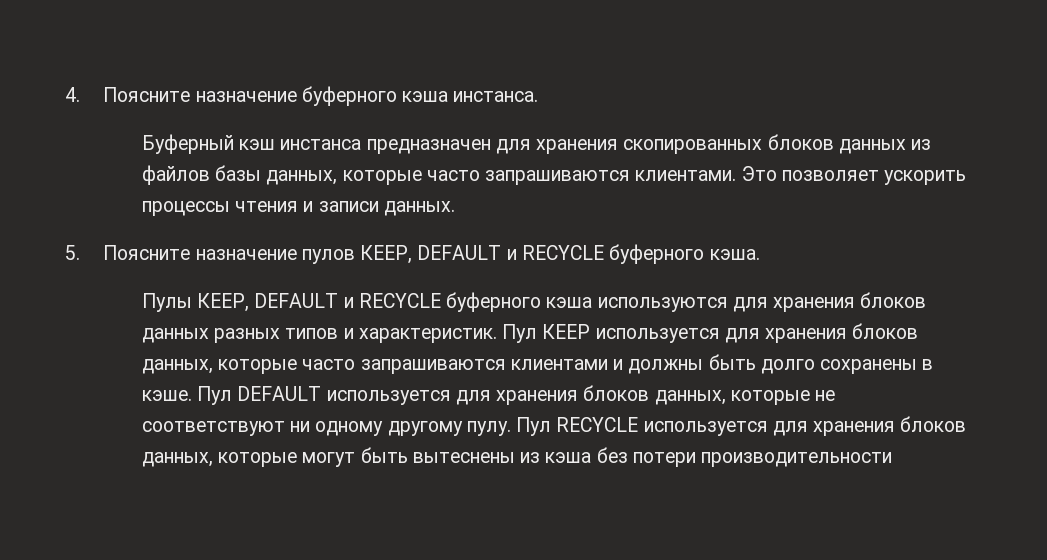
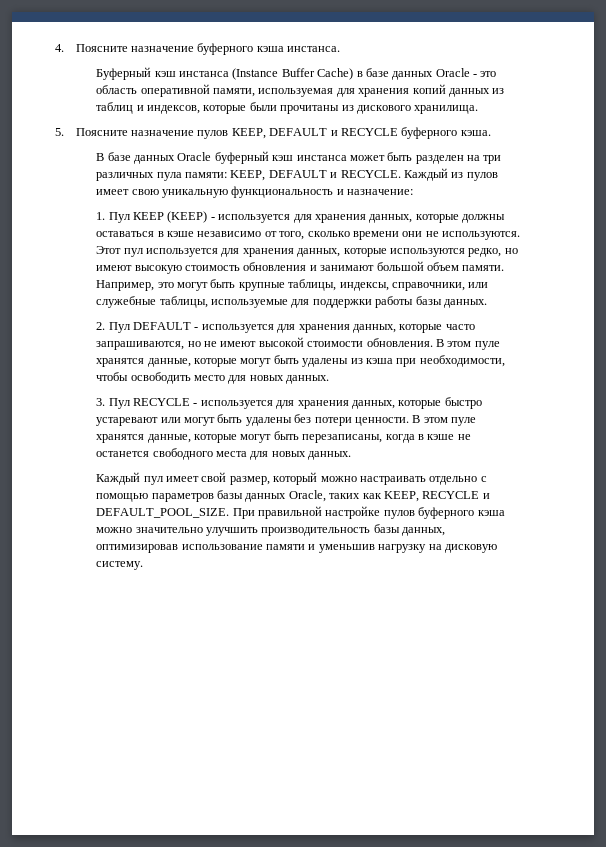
- Буферный кэш инстанса предназначен для хранения скопированных блоков данных из файлов базы данных, которые часто запрашиваются клиентами. Это позволяет ускорить процессы чтения и записи данных.
+ Буферный кэш инстанса (Instance Buffer Cache) в базе данных Oracle - это область оперативной памяти, используемая для хранения копий данных из таблиц и индексов, которые были прочитаны из дискового хранилища.
- Пулы КЕЕP, DEFAULT и RECYCLE буферного кэша используются для хранения блоков данных разных типов и характеристик. Пул КЕЕP используется для хранения блоков данных, которые часто запрашиваются клиентами и должны быть долго сохранены в кэше. Пул DEFAULT используется для хранения блоков данных, которые не соответствуют ни одному другому пулу. Пул RECYCLE используется для хранения блоков данных, которые могут быть вытеснены из кэша без потери производительности
+ В базе данных Oracle буферный кэш инстанса может быть разделен на три различных пула памяти: KEEP, DEFAULT и RECYCLE. Каждый из пулов имеет свою уникальную функциональность и назначение:
+ 1. Пул КЕЕР (KEEP) - используется для хранения данных, которые должны оставаться в кэше независимо от того, сколько времени они не используются. Этот пул используется для хранения данных, которые используются редко, но имеют высокую стоимость обновления и занимают большой объем памяти. Например, это могут быть крупные таблицы, индексы, справочники, или служебные таблицы, используемые для поддержки работы базы данных.
+ 2. Пул DEFAULT - используется для хранения данных, которые часто запрашиваются, но не имеют высокой стоимости обновления. В этом пуле хранятся данные, которые могут быть удалены из кэша при необходимости, чтобы освободить место для новых данных.
+ 3. Пул RECYCLE - используется для хранения данных, которые быстро устаревают или могут быть удалены без потери ценности. В этом пуле хранятся данные, которые могут быть перезаписаны, когда в кэше не останется свободного места для новых данных.
+ Каждый пул имеет свой размер, который можно настраивать отдельно с помощью параметров базы данных Oracle, таких как KEEP, RECYCLE и DEFAULT_POOL_SIZE. При правильной настройке пулов буферного кэша можно значительно улучшить производительность базы данных, оптимизировав использование памяти и уменьшив нагрузку на дисковую систему.

